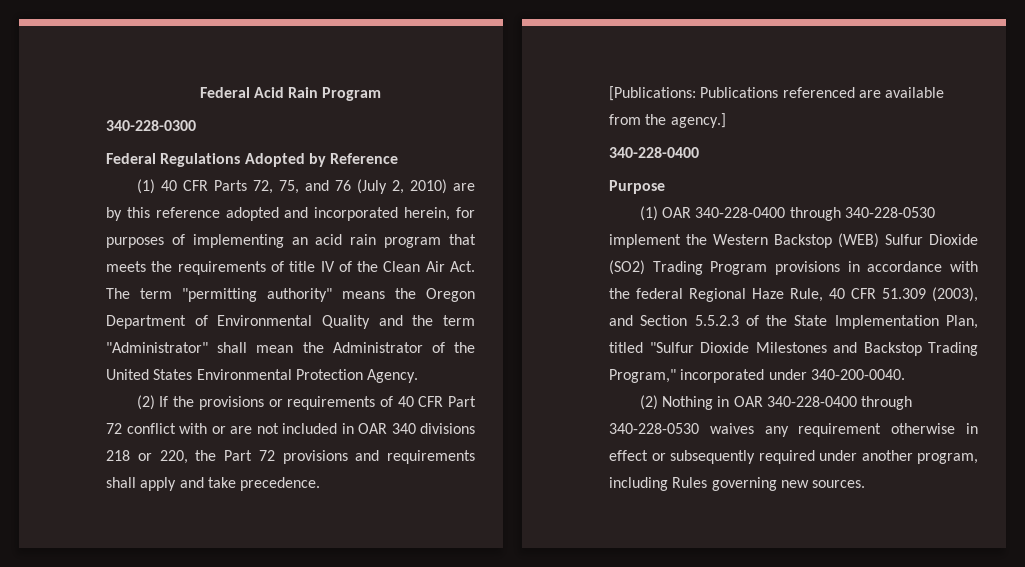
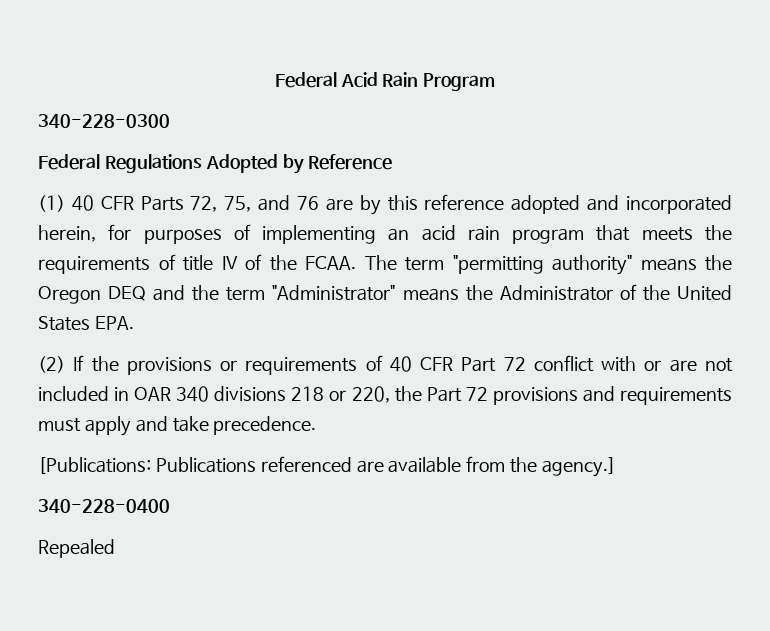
- (1) 40 CFR Parts 72, 75, and 76 (July 2, 2010) are by this reference adopted and incorporated herein, for purposes of implementing an acid rain program that meets the requirements of title IV of the Clean Air Act. The term "permitting authority" means the Oregon Department of Environmental Quality and the term "Administrator" shall mean the Administrator of the United States Environmental Protection Agency.
+ (1) 40 CFR Parts 72, 75, and 76 are by this reference adopted and incorporated herein, for purposes of implementing an acid rain program that meets the requirements of title IV of the FCAA. The term "permitting authority" means the Oregon DEQ and the term "Administrator" means the Administrator of the United States EPA.
- (2) If the provisions or requirements of 40 CFR Part 72 conflict with or are not included in OAR 340 divisions 218 or 220, the Part 72 provisions and requirements shall apply and take precedence.
+ (2) If the provisions or requirements of 40 CFR Part 72 conflict with or are not included in OAR 340 divisions 218 or 220, the Part 72 provisions and requirements must apply and take precedence.
- Purpose
- (1) OAR 340-228-0400 through 340-228-0530 implement the Western Backstop (WEB) Sulfur Dioxide (SO2) Trading Program provisions in accordance with the federal Regional Haze Rule, 40 CFR 51.309 (2003), and Section 5.5.2.3 of the State Implementation Plan, titled "Sulfur Dioxide Milestones and Backstop Trading Program," incorporated under 340-200-0040.
- (2) Nothing in OAR 340-228-0400 through 340-228-0530 waives any requirement otherwise in effect or subsequently required under another program, including Rules governing new sources.
+ Repealed

